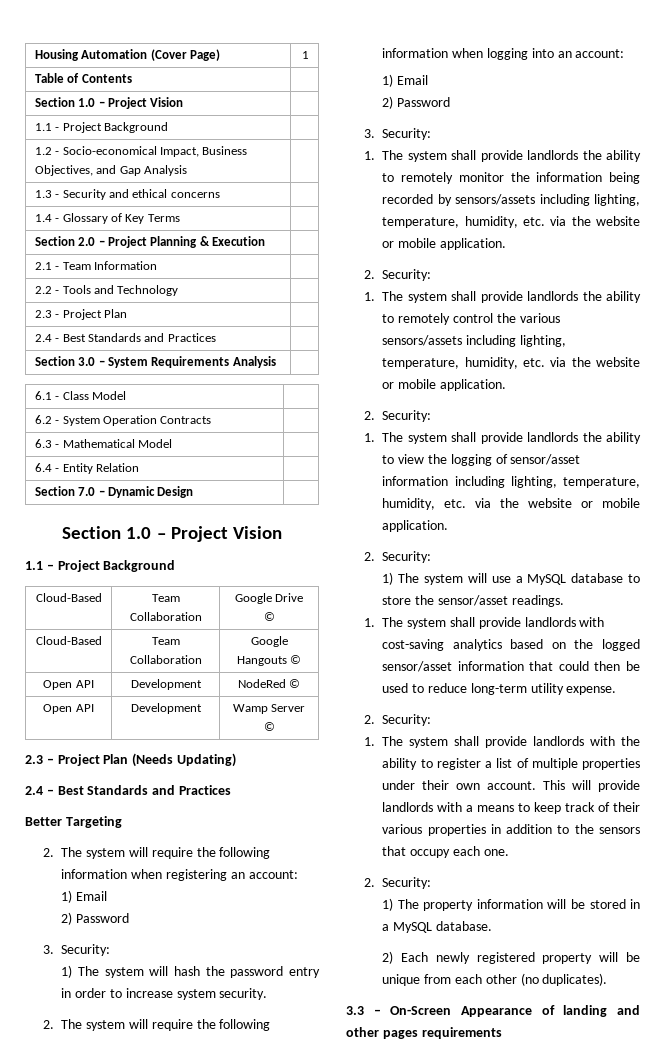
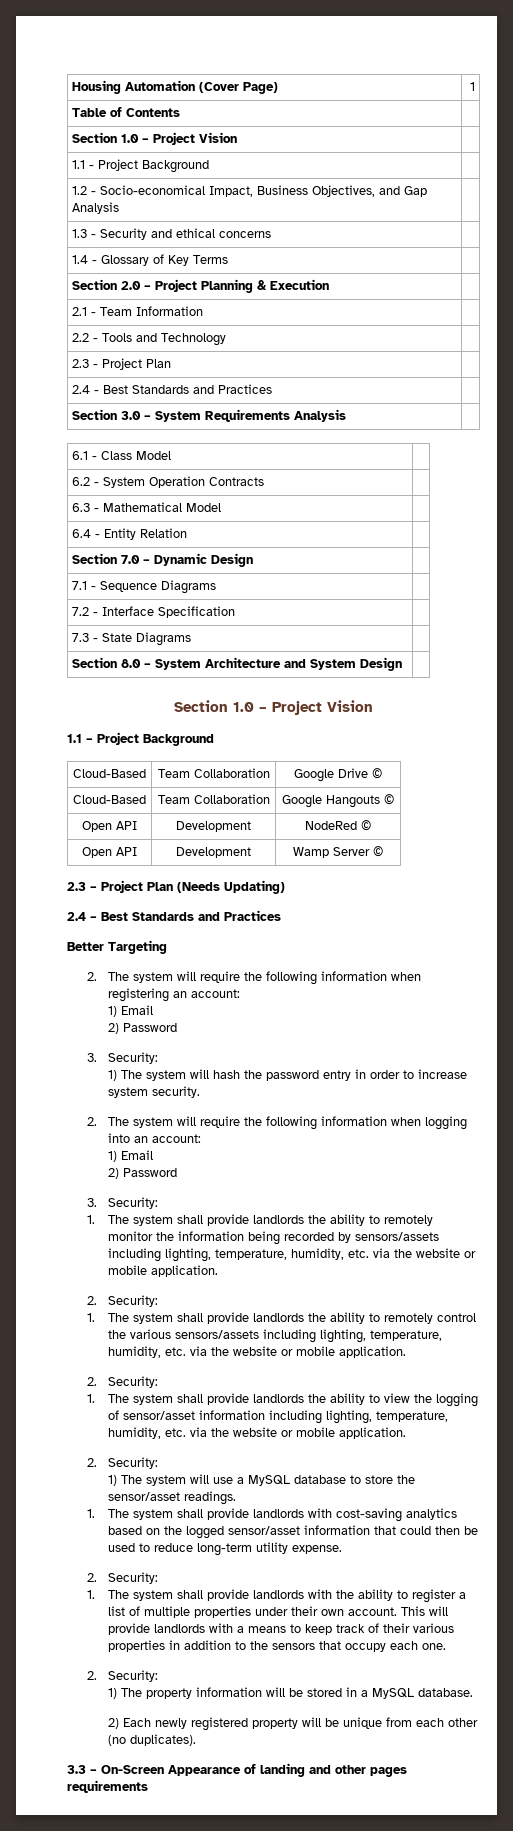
+ 7.1 - Sequence Diagrams |
+ 7.2 - Interface Specification |
+ 7.3 - State Diagrams |
+ Section 8.0 – System Architecture and System Design |

